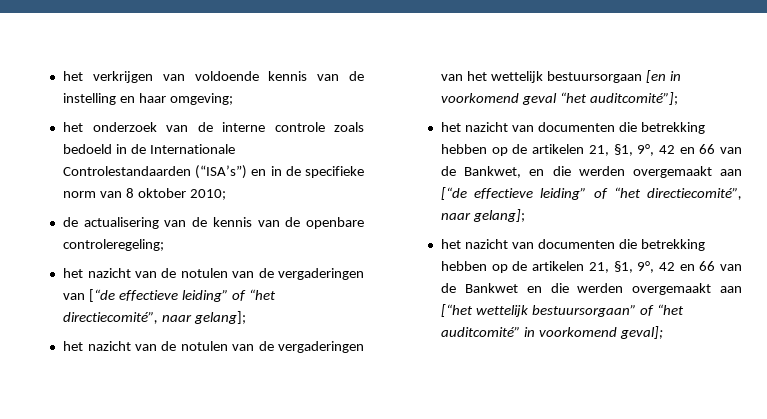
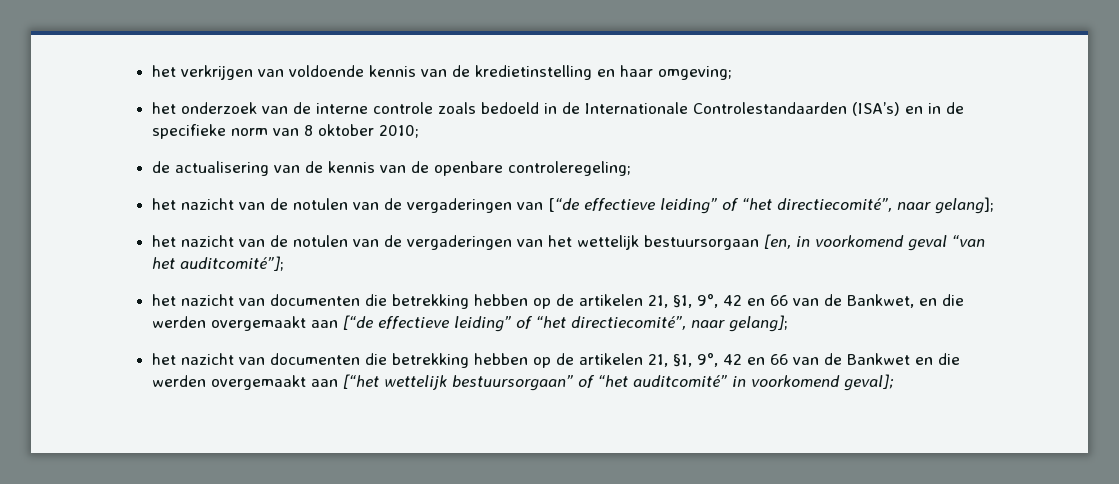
- het verkrijgen van voldoende kennis van de instelling en haar omgeving;
+ het verkrijgen van voldoende kennis van de kredietinstelling en haar omgeving;
- het onderzoek van de interne controle zoals bedoeld in de Internationale Controlestandaarden (“ISA’s”) en in de specifieke norm van 8 oktober 2010;
+ het onderzoek van de interne controle zoals bedoeld in de Internationale Controlestandaarden (ISA’s) en in de specifieke norm van 8 oktober 2010;
- het nazicht van de notulen van de vergaderingen van het wettelijk bestuursorgaan [en in voorkomend geval “het auditcomité”];
+ het nazicht van de notulen van de vergaderingen van het wettelijk bestuursorgaan [en, in voorkomend geval “van het auditcomité”];

